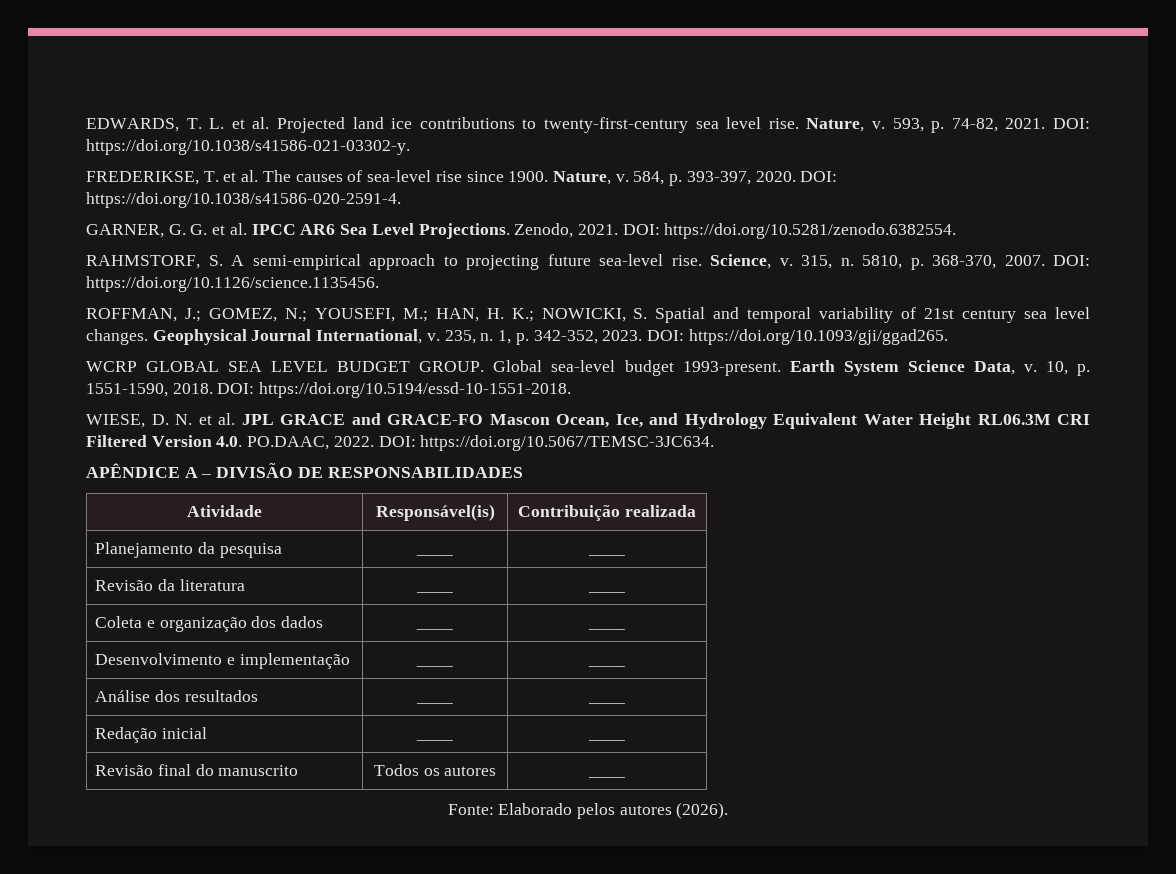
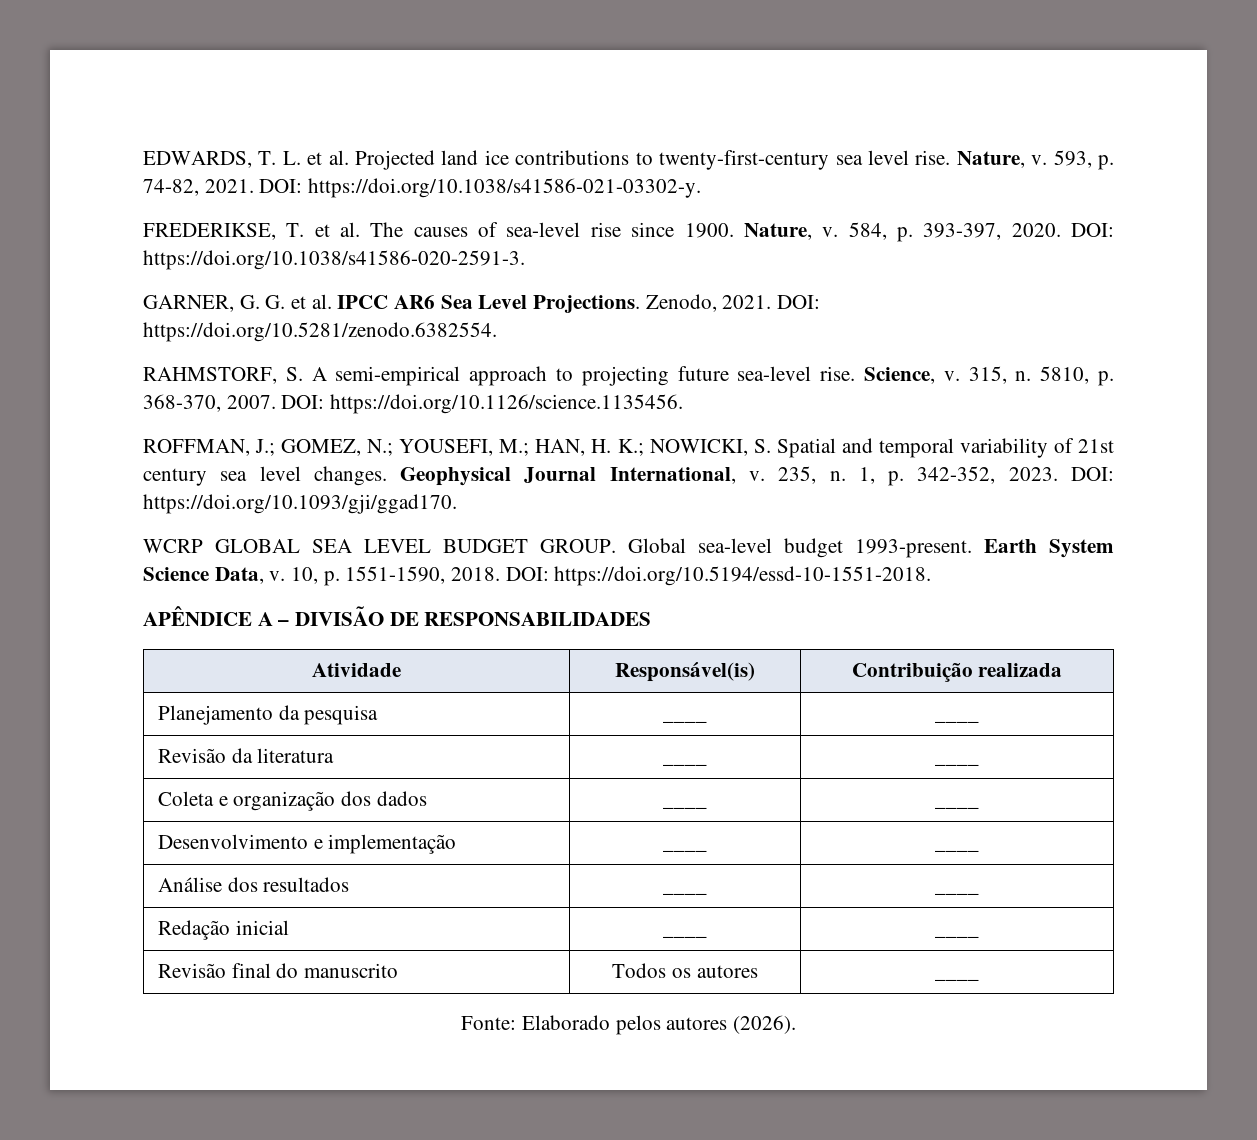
- DOI: https://doi.org/10.1038/s41586-020-2591-4.
+ DOI: https://doi.org/10.1038/s41586-020-2591-3.
- DOI: https://doi.org/10.1093/gji/ggad265.
+ DOI: https://doi.org/10.1093/gji/ggad170.
- WIESE, D. N. et al. JPL GRACE and GRACE-FO Mascon Ocean, Ice, and Hydrology Equivalent Water Height RL06.3M CRI Filtered Version 4.0. PO.DAAC, 2022. DOI: https://doi.org/10.5067/TEMSC-3JC634.

